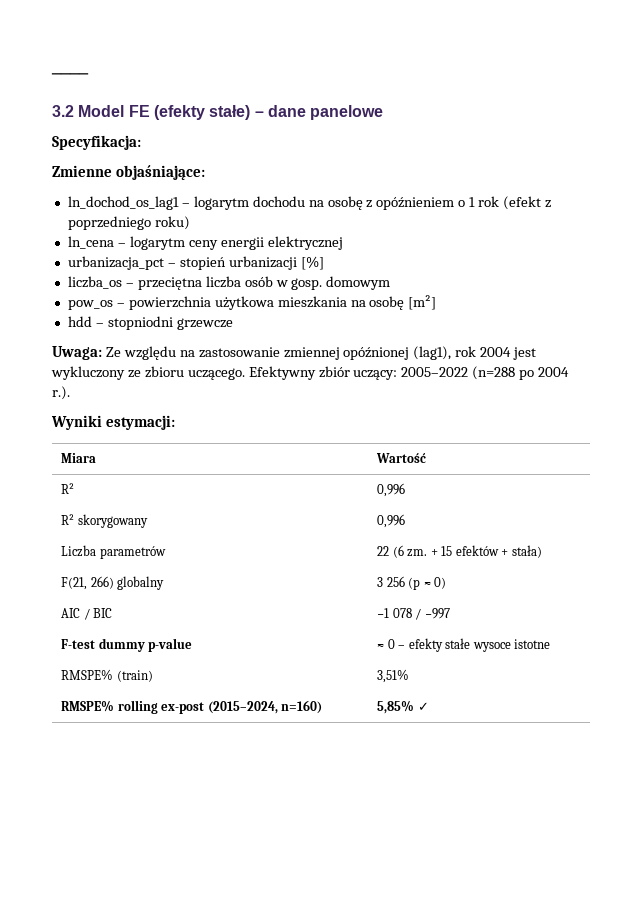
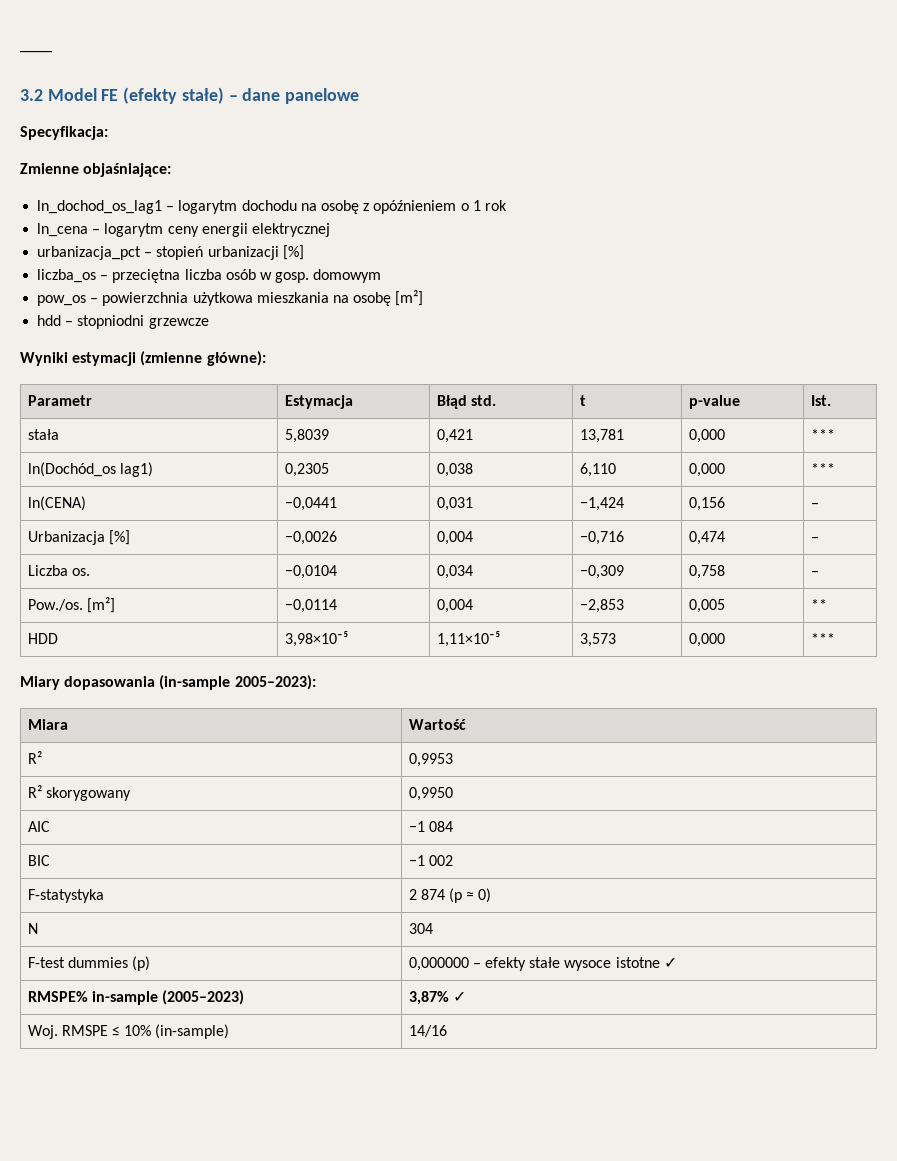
- ln_dochod_os_lag1 – logarytm dochodu na osobę z opóźnieniem o 1 rok (efekt z poprzedniego roku)
+ ln_dochod_os_lag1 – logarytm dochodu na osobę z opóźnieniem o 1 rok
- Uwaga: Ze względu na zastosowanie zmiennej opóźnionej (lag1), rok 2004 jest wykluczony ze zbioru uczącego. Efektywny zbiór uczący: 2005–2022 (n=288 po 2004 r.).
- Wyniki estymacji:
+ Wyniki estymacji (zmienne główne):
+ Parametr | Estymacja | Błąd std. | t | p-value | Ist.
+ stała | 5,8039 | 0,421 | 13,781 | 0,000 | ***
+ ln(Dochód_os lag1) | 0,2305 | 0,038 | 6,110 | 0,000 | ***
+ ln(CENA) | −0,0441 | 0,031 | −1,424 | 0,156 | –
+ Urbanizacja [%] | −0,0026 | 0,004 | −0,716 | 0,474 | –
+ Liczba os. | −0,0104 | 0,034 | −0,309 | 0,758 | –
+ Pow./os. [m²] | −0,0114 | 0,004 | −2,853 | 0,005 | **
+ HDD | 3,98×10⁻⁵ | 1,11×10⁻⁵ | 3,573 | 0,000 | ***
+ Miary dopasowania (in-sample 2005–2023):
- R² | 0,996
+ R² | 0,9953
- R² skorygowany | 0,996
- Liczba parametrów | 22 (6 zm. + 15 efektów + stała)
- F(21, 266) globalny | 3 256 (p ≈ 0)
- AIC / BIC | −1 078 / −997
- F-test dummy p-value | ≈ 0 – efekty stałe wysoce istotne
- RMSPE% (train) | 3,51%
- RMSPE% rolling ex-post (2015–2024, n=160) | 5,85% ✓
+ R² skorygowany | 0,9950
+ AIC | −1 084
+ BIC | −1 002
+ F-statystyka | 2 874 (p ≈ 0)
+ N | 304
+ F-test dummies (p) | 0,000000 – efekty stałe wysoce istotne ✓
+ RMSPE% in-sample (2005–2023) | 3,87% ✓
+ Woj. RMSPE ≤ 10% (in-sample) | 14/16

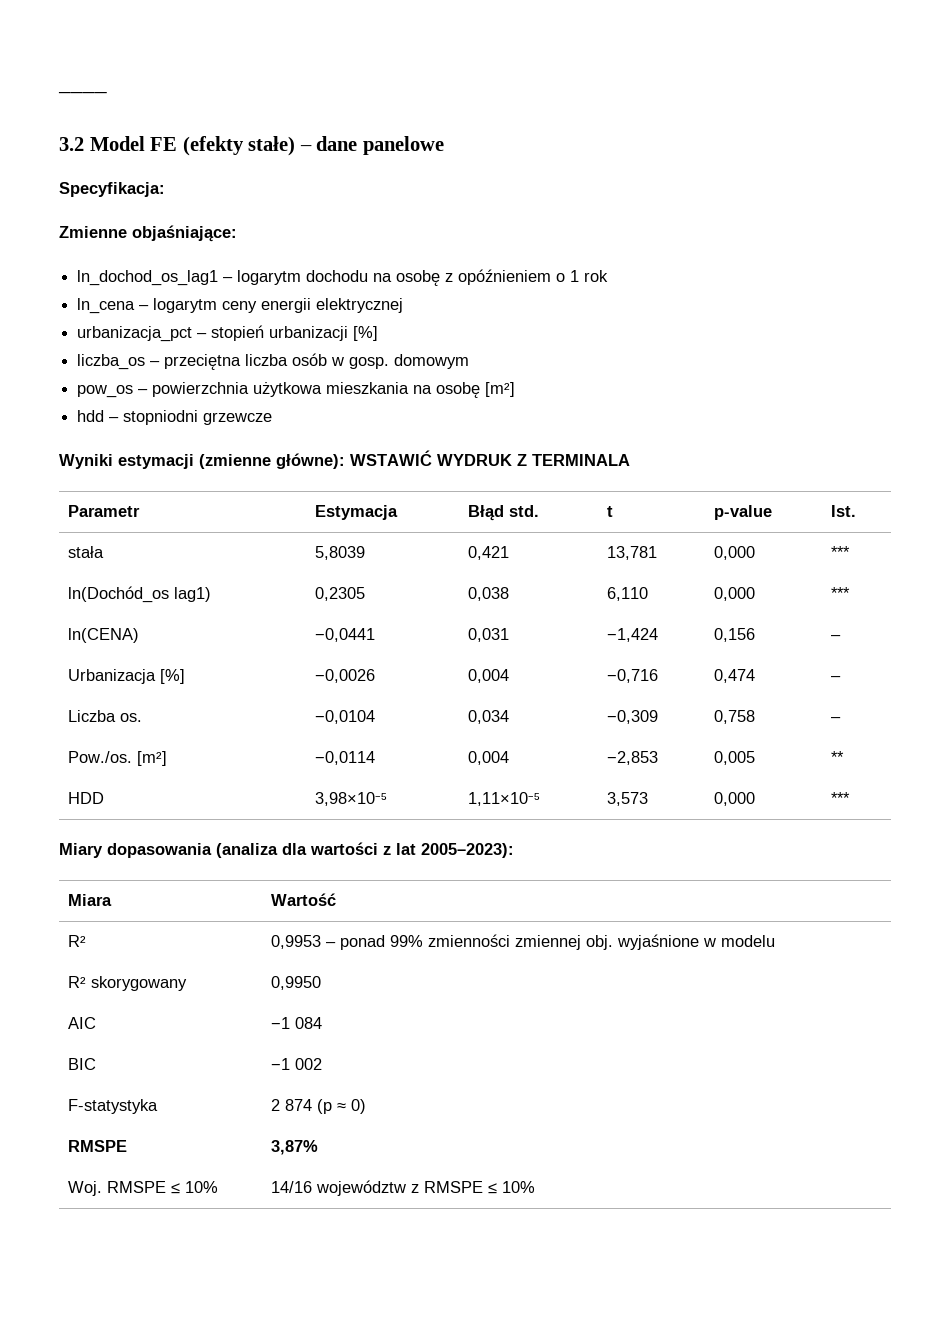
- Wyniki estymacji (zmienne główne):
+ Wyniki estymacji (zmienne główne): WSTAWIĆ WYDRUK Z TERMINALA
- Miary dopasowania (in-sample 2005–2023):
+ Miary dopasowania (analiza dla wartości z lat 2005–2023):
- R² | 0,9953
+ R² | 0,9953 – ponad 99% zmienności zmiennej obj. wyjaśnione w modelu
- N | 304
- F-test dummies (p) | 0,000000 – efekty stałe wysoce istotne ✓
- RMSPE% in-sample (2005–2023) | 3,87% ✓
+ RMSPE | 3,87%
- Woj. RMSPE ≤ 10% (in-sample) | 14/16
+ Woj. RMSPE ≤ 10% | 14/16 województw z RMSPE ≤ 10%

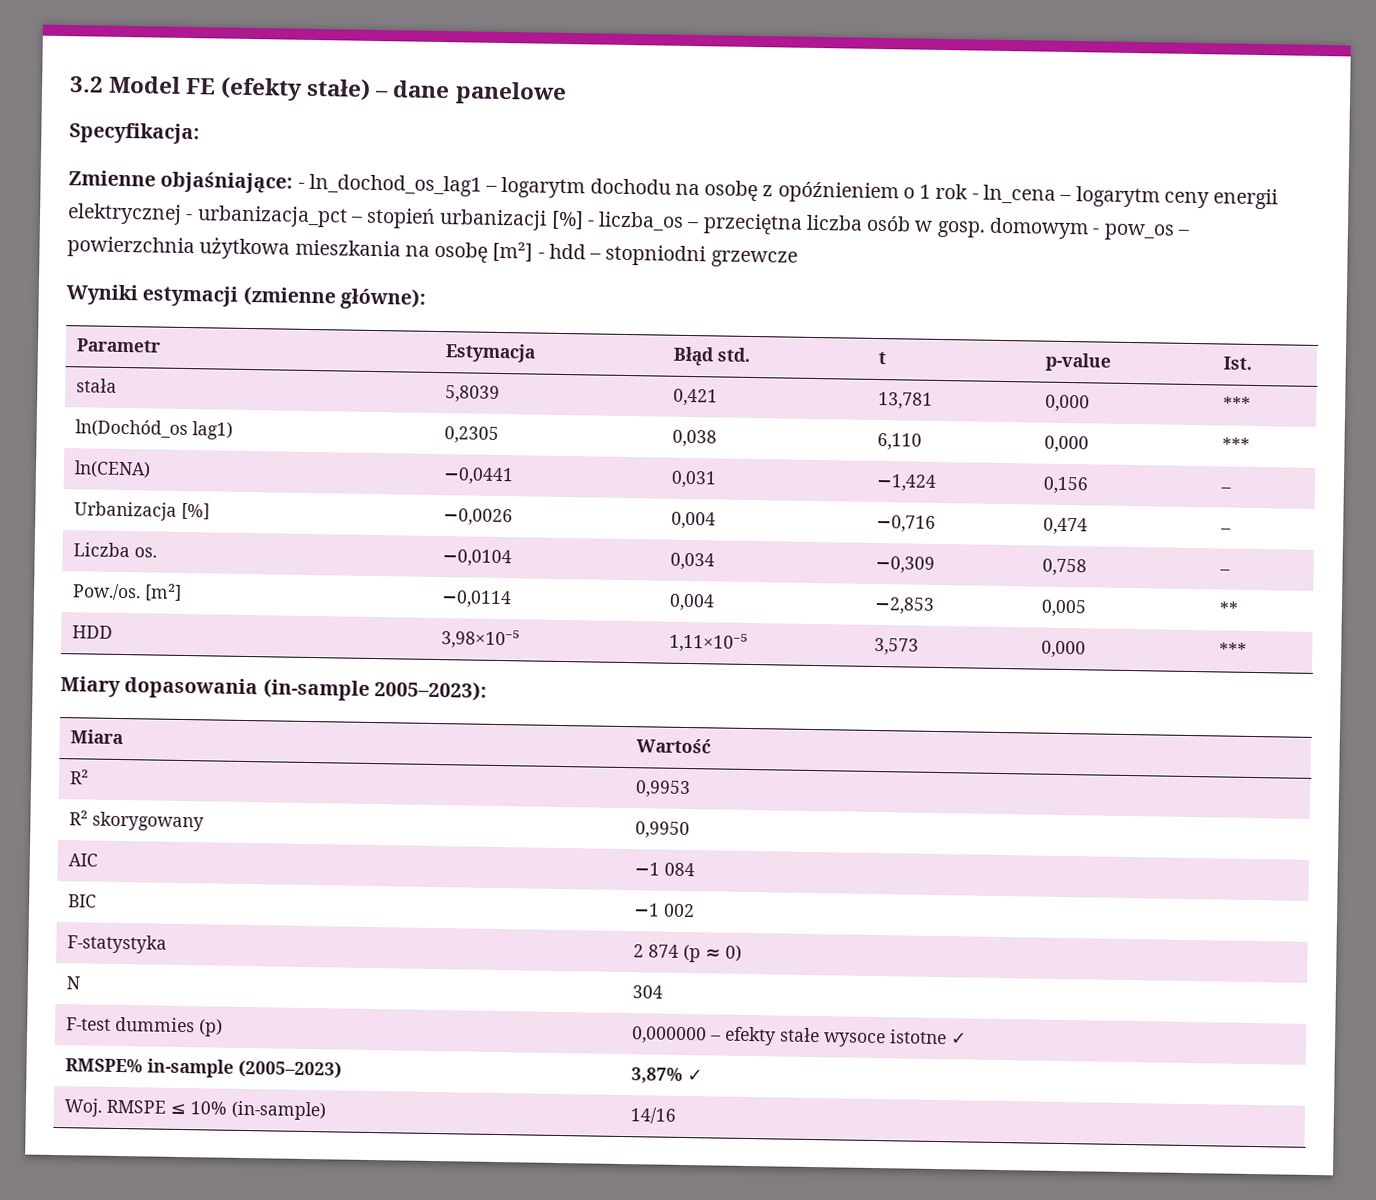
- ────
- Zmienne objaśniające:
- ln_dochod_os_lag1 – logarytm dochodu na osobę z opóźnieniem o 1 rok
- ln_cena – logarytm ceny energii elektrycznej
- urbanizacja_pct – stopień urbanizacji [%]
- liczba_os – przeciętna liczba osób w gosp. domowym
- pow_os – powierzchnia użytkowa mieszkania na osobę [m²]
- hdd – stopniodni grzewcze
+ Zmienne objaśniające: - ln_dochod_os_lag1 – logarytm dochodu na osobę z opóźnieniem o 1 rok - ln_cena – logarytm ceny energii elektrycznej - urbanizacja_pct – stopień urbanizacji [%] - liczba_os – przeciętna liczba osób w gosp. domowym - pow_os – powierzchnia użytkowa mieszkania na osobę [m²] - hdd – stopniodni grzewcze
- Wyniki estymacji (zmienne główne): WSTAWIĆ WYDRUK Z TERMINALA
+ Wyniki estymacji (zmienne główne):
- Miary dopasowania (analiza dla wartości z lat 2005–2023):
+ Miary dopasowania (in-sample 2005–2023):
- R² | 0,9953 – ponad 99% zmienności zmiennej obj. wyjaśnione w modelu
+ R² | 0,9953
- RMSPE | 3,87%
+ N | 304
+ F-test dummies (p) | 0,000000 – efekty stałe wysoce istotne ✓
+ RMSPE% in-sample (2005–2023) | 3,87% ✓
- Woj. RMSPE ≤ 10% | 14/16 województw z RMSPE ≤ 10%
+ Woj. RMSPE ≤ 10% (in-sample) | 14/16

